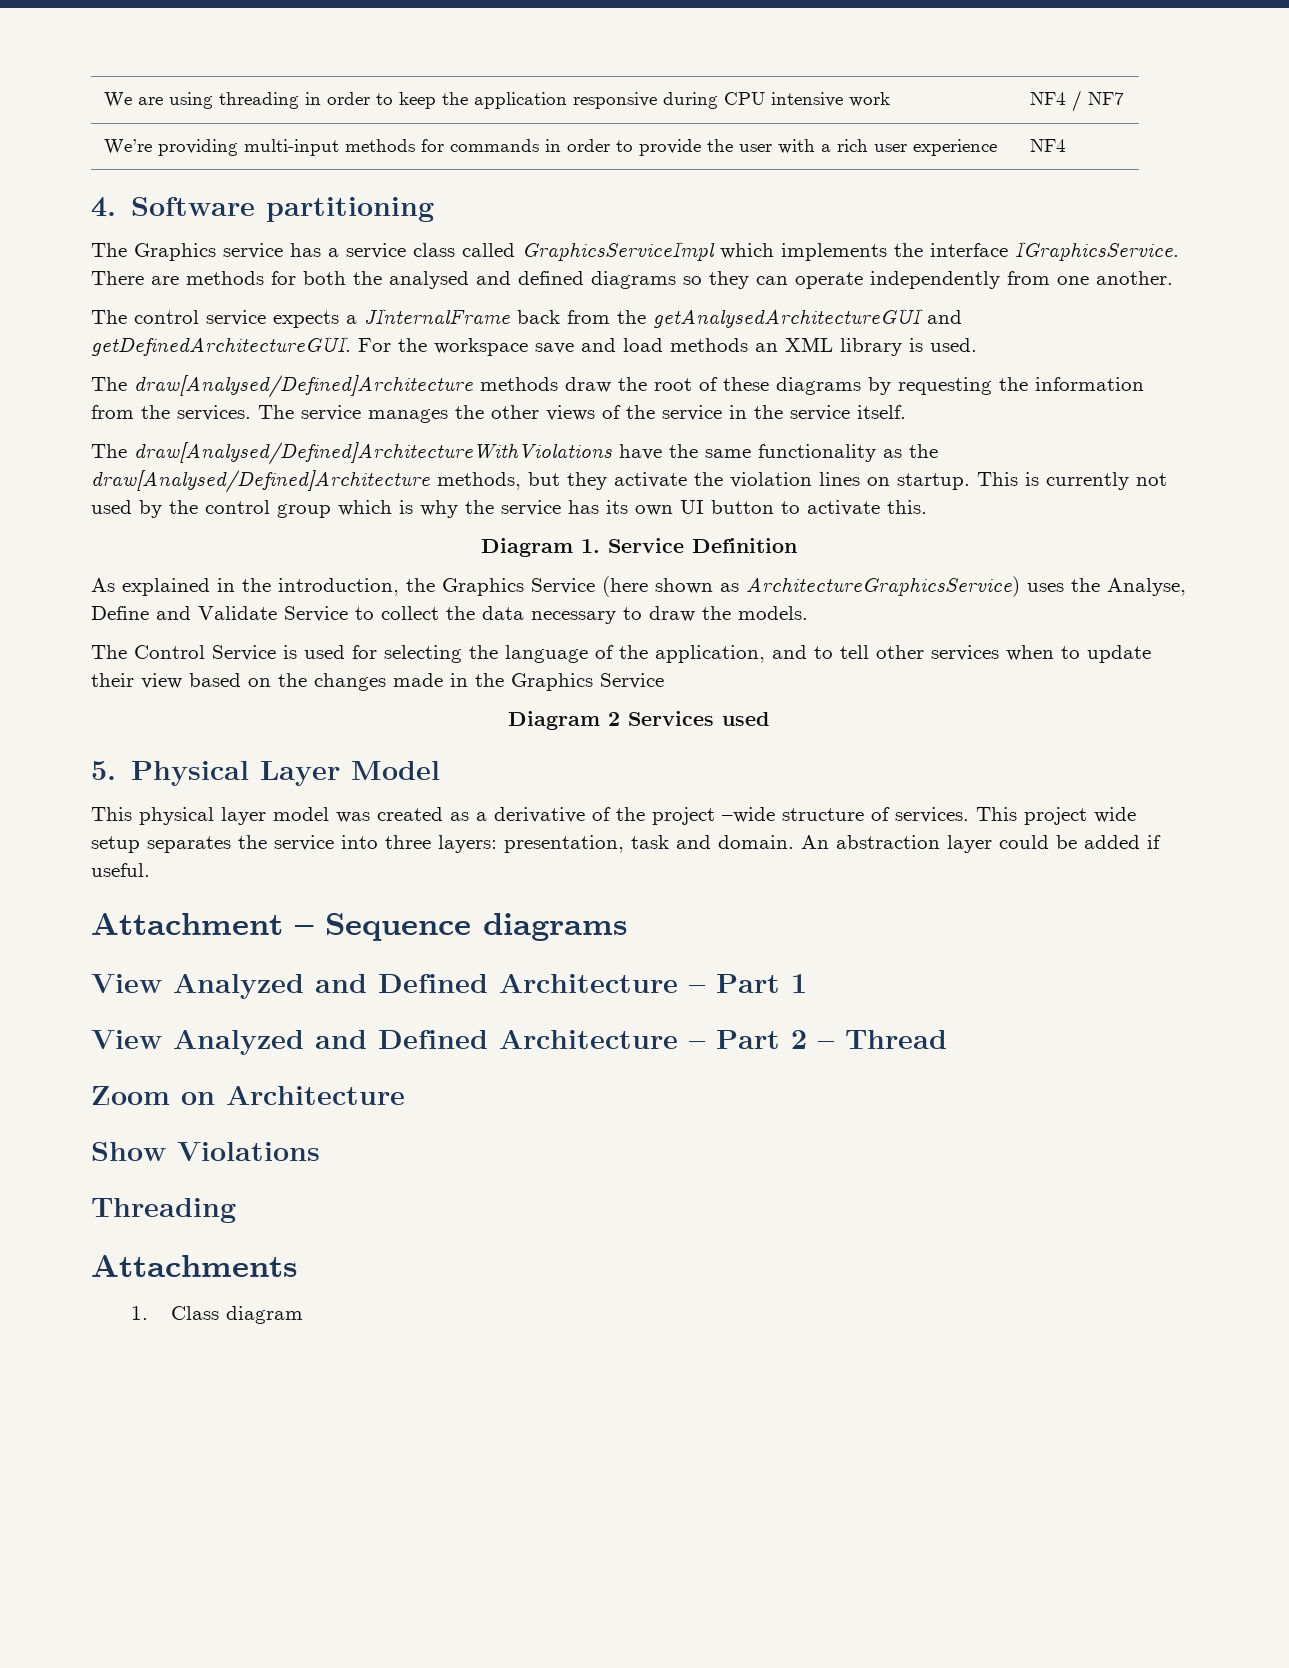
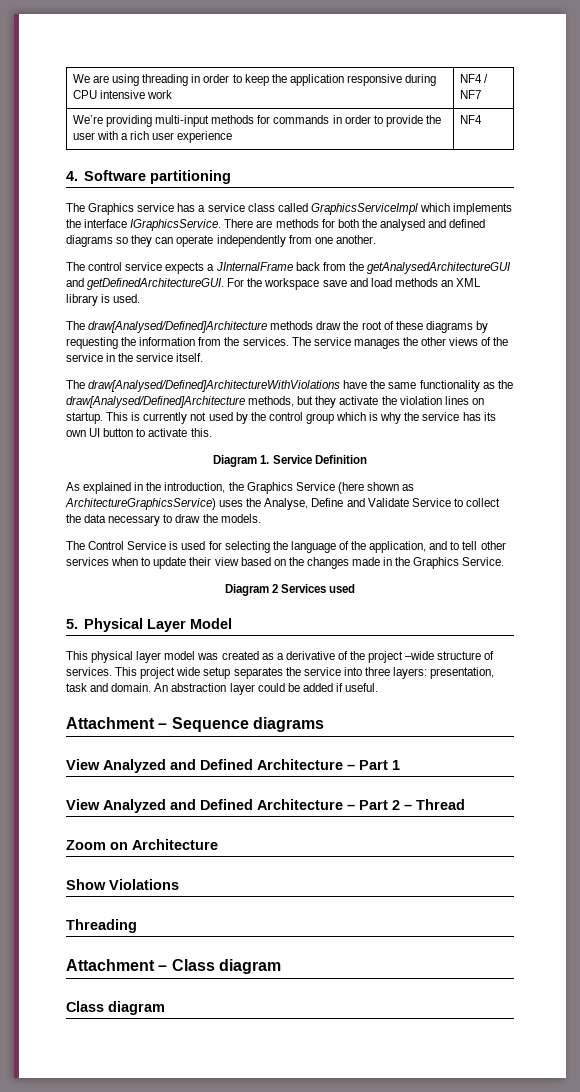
- The Control Service is used for selecting the language of the application, and to tell other services when to update their view based on the changes made in the Graphics Service
+ The Control Service is used for selecting the language of the application, and to tell other services when to update their view based on the changes made in the Graphics Service.
- Attachments
- 1. Class diagram
+ Attachment – Class diagram
+ Class diagram

